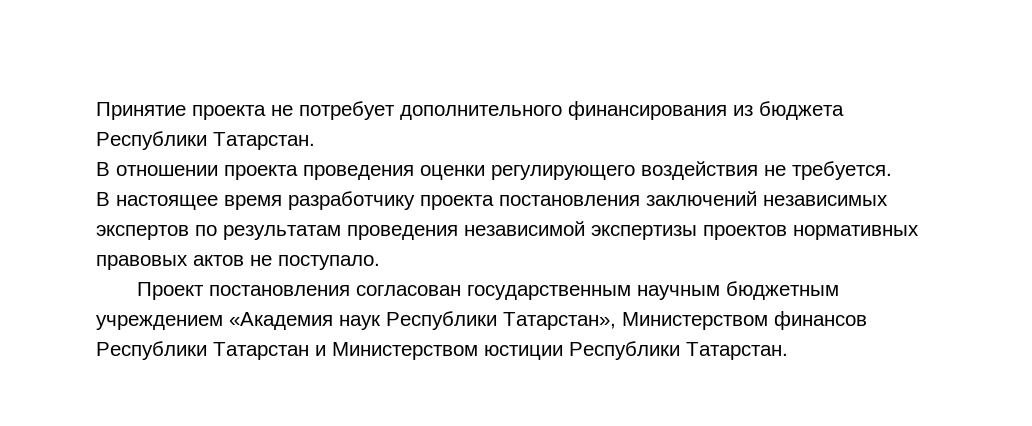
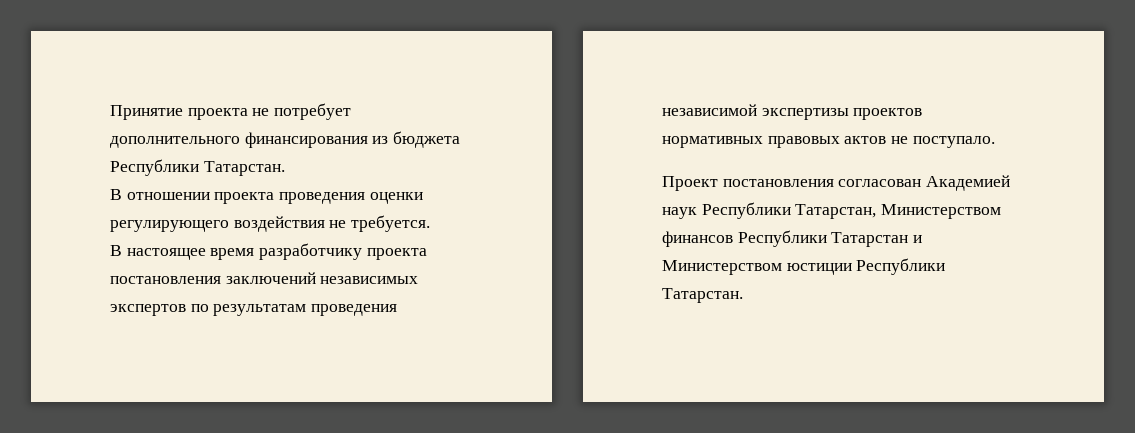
- Проект постановления согласован государственным научным бюджетным учреждением «Академия наук Республики Татарстан», Министерством финансов Республики Татарстан и Министерством юстиции Республики Татарстан.
+ Проект постановления согласован Академией наук Республики Татарстан, Министерством финансов Республики Татарстан и Министерством юстиции Республики Татарстан.

